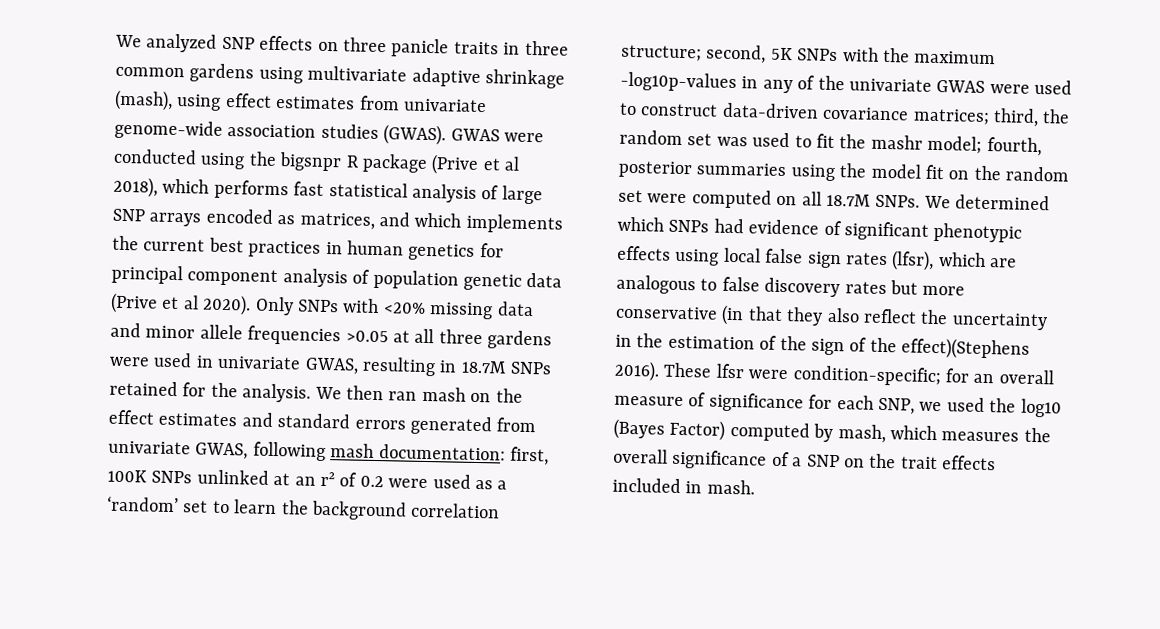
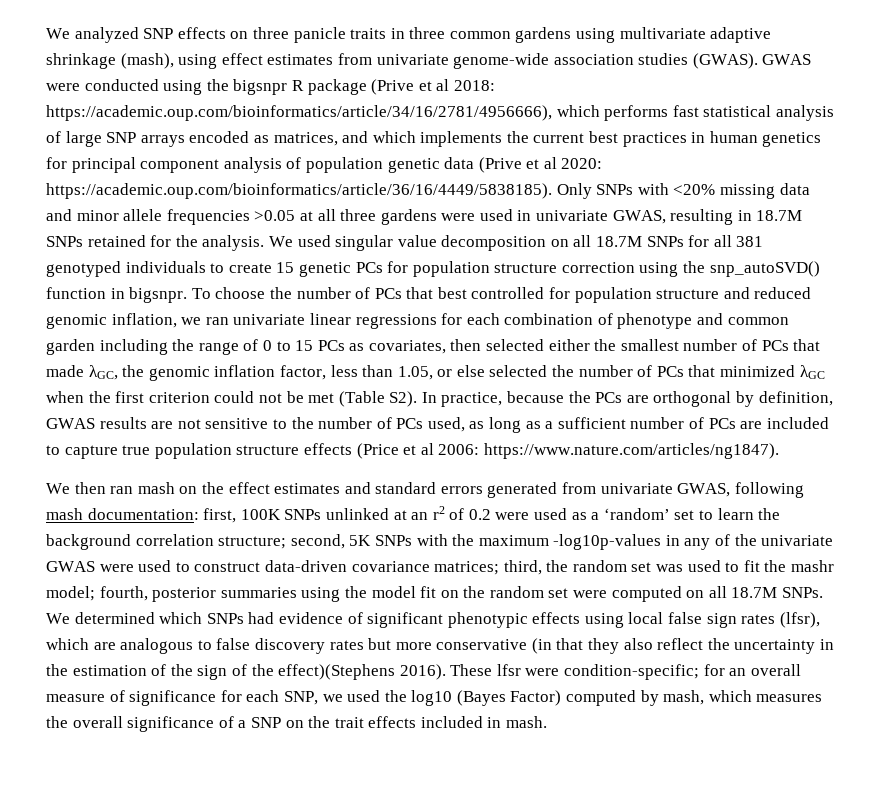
- GWAS were conducted using the bigsnpr R package (Prive et al 2018), which performs fast statistical analysis of large SNP arrays encoded as matrices, and which implements the current best practices in human genetics for principal component analysis of population genetic data (Prive et al 2020). Only SNPs with <20% missing data and minor allele frequencies >0.05 at all three gardens were used in univariate GWAS, resulting in 18.7M SNPs retained for the analysis.
+ GWAS were conducted using the bigsnpr R package (Prive et al 2018: https://academic.oup.com/bioinformatics/article/34/16/2781/4956666), which performs fast statistical analysis of large SNP arrays encoded as matrices, and which implements the current best practices in human genetics for principal component analysis of population genetic data (Prive et al 2020: https://academic.oup.com/bioinformatics/article/36/16/4449/5838185). Only SNPs with <20% missing data and minor allele frequencies >0.05 at all three gardens were used in univariate GWAS, resulting in 18.7M SNPs retained for the analysis.
+ We used singular value decomposition on all 18.7M SNPs for all 381 genotyped individuals to create 15 genetic PCs for population structure correction using the snp_autoSVD() function in bigsnpr. To choose the number of PCs that best controlled for population structure and reduced genomic inflation, we ran univariate linear regressions for each combination of phenotype and common garden including the range of 0 to 15 PCs as covariates, then selected either the smallest number of PCs that made λGC, the genomic inflation factor, less than 1.05, or else selected the number of PCs that minimized λGC when the first criterion could not be met (Table S2). In practice, because the PCs are orthogonal by definition, GWAS results are not sensitive to the number of PCs used, as long as a sufficient number of PCs are included to capture true population structure effects (Price et al 2006: https://www.nature.com/articles/ng1847).

